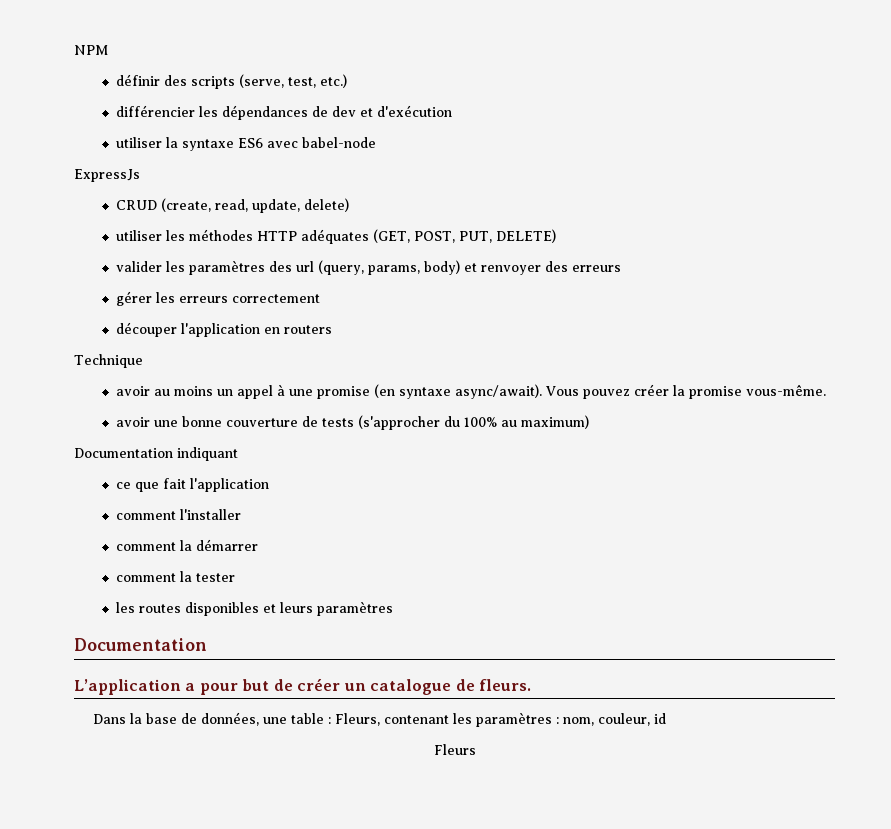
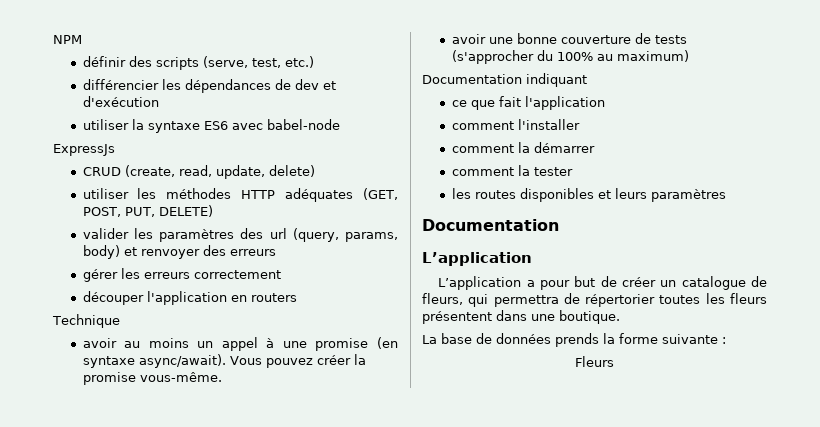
  les routes disponibles et leurs paramètres
  Documentation
- L’application a pour but de créer un catalogue de fleurs.
- Dans la base de données, une table : Fleurs, contenant les paramètres : nom, couleur, id
+ L’application
+ L’application a pour but de créer un catalogue de fleurs, qui permettra de répertorier toutes les fleurs présentent dans une boutique.
+ La base de données prends la forme suivante :

